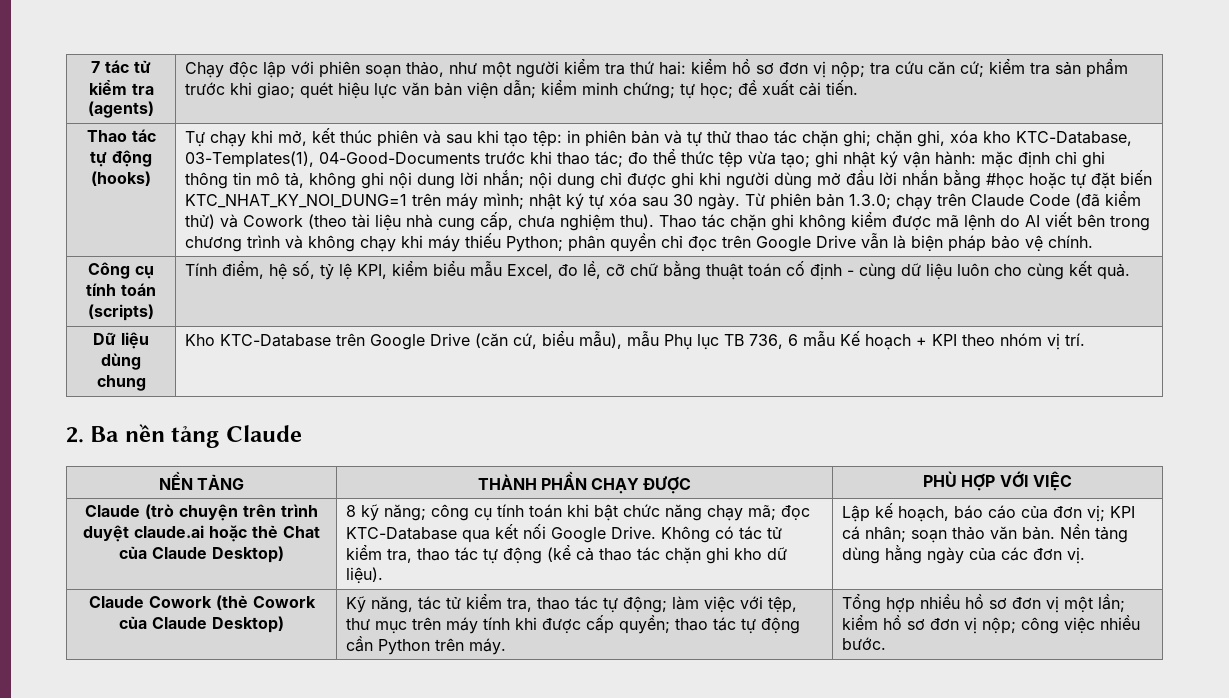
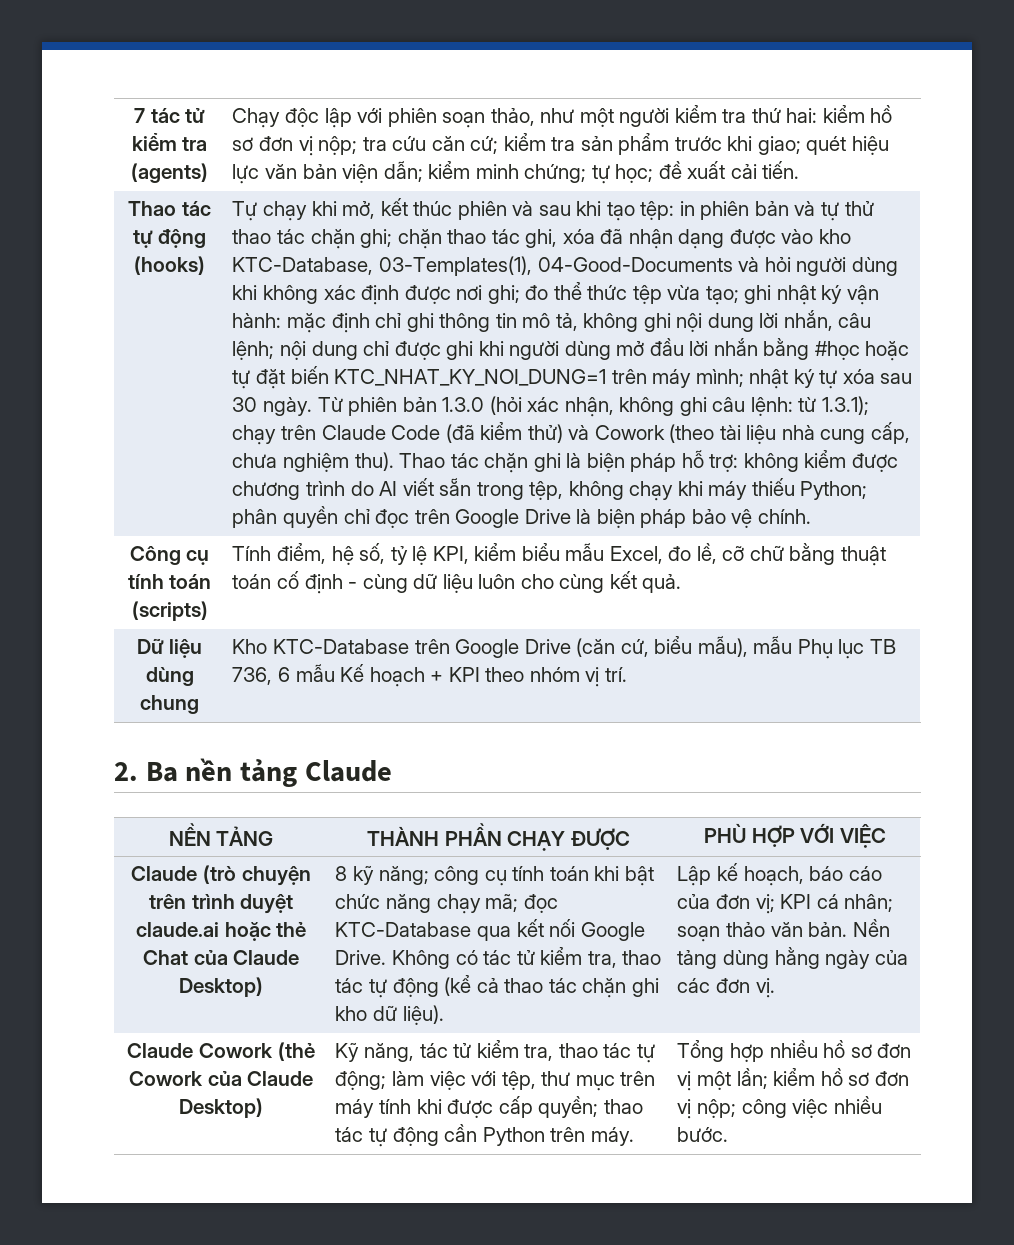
- chặn ghi, xóa kho KTC-Database, 03-Templates(1), 04-Good-Documents trước khi thao tác;
+ chặn thao tác ghi, xóa đã nhận dạng được vào kho KTC-Database, 03-Templates(1), 04-Good-Documents và hỏi người dùng khi không xác định được nơi ghi;
- mặc định chỉ ghi thông tin mô tả, không ghi nội dung lời nhắn;
+ mặc định chỉ ghi thông tin mô tả, không ghi nội dung lời nhắn, câu lệnh;
- Từ phiên bản 1.3.0; chạy trên Claude Code (đã kiểm thử) và Cowork (theo tài liệu nhà cung cấp, chưa nghiệm thu).
+ Từ phiên bản 1.3.0 (hỏi xác nhận, không ghi câu lệnh: từ 1.3.1); chạy trên Claude Code (đã kiểm thử) và Cowork (theo tài liệu nhà cung cấp, chưa nghiệm thu).
- Thao tác chặn ghi không kiểm được mã lệnh do AI viết bên trong chương trình và không chạy khi máy thiếu Python; phân quyền chỉ đọc trên Google Drive vẫn là biện pháp bảo vệ chính.
+ Thao tác chặn ghi là biện pháp hỗ trợ: không kiểm được chương trình do AI viết sẵn trong tệp, không chạy khi máy thiếu Python; phân quyền chỉ đọc trên Google Drive là biện pháp bảo vệ chính.

